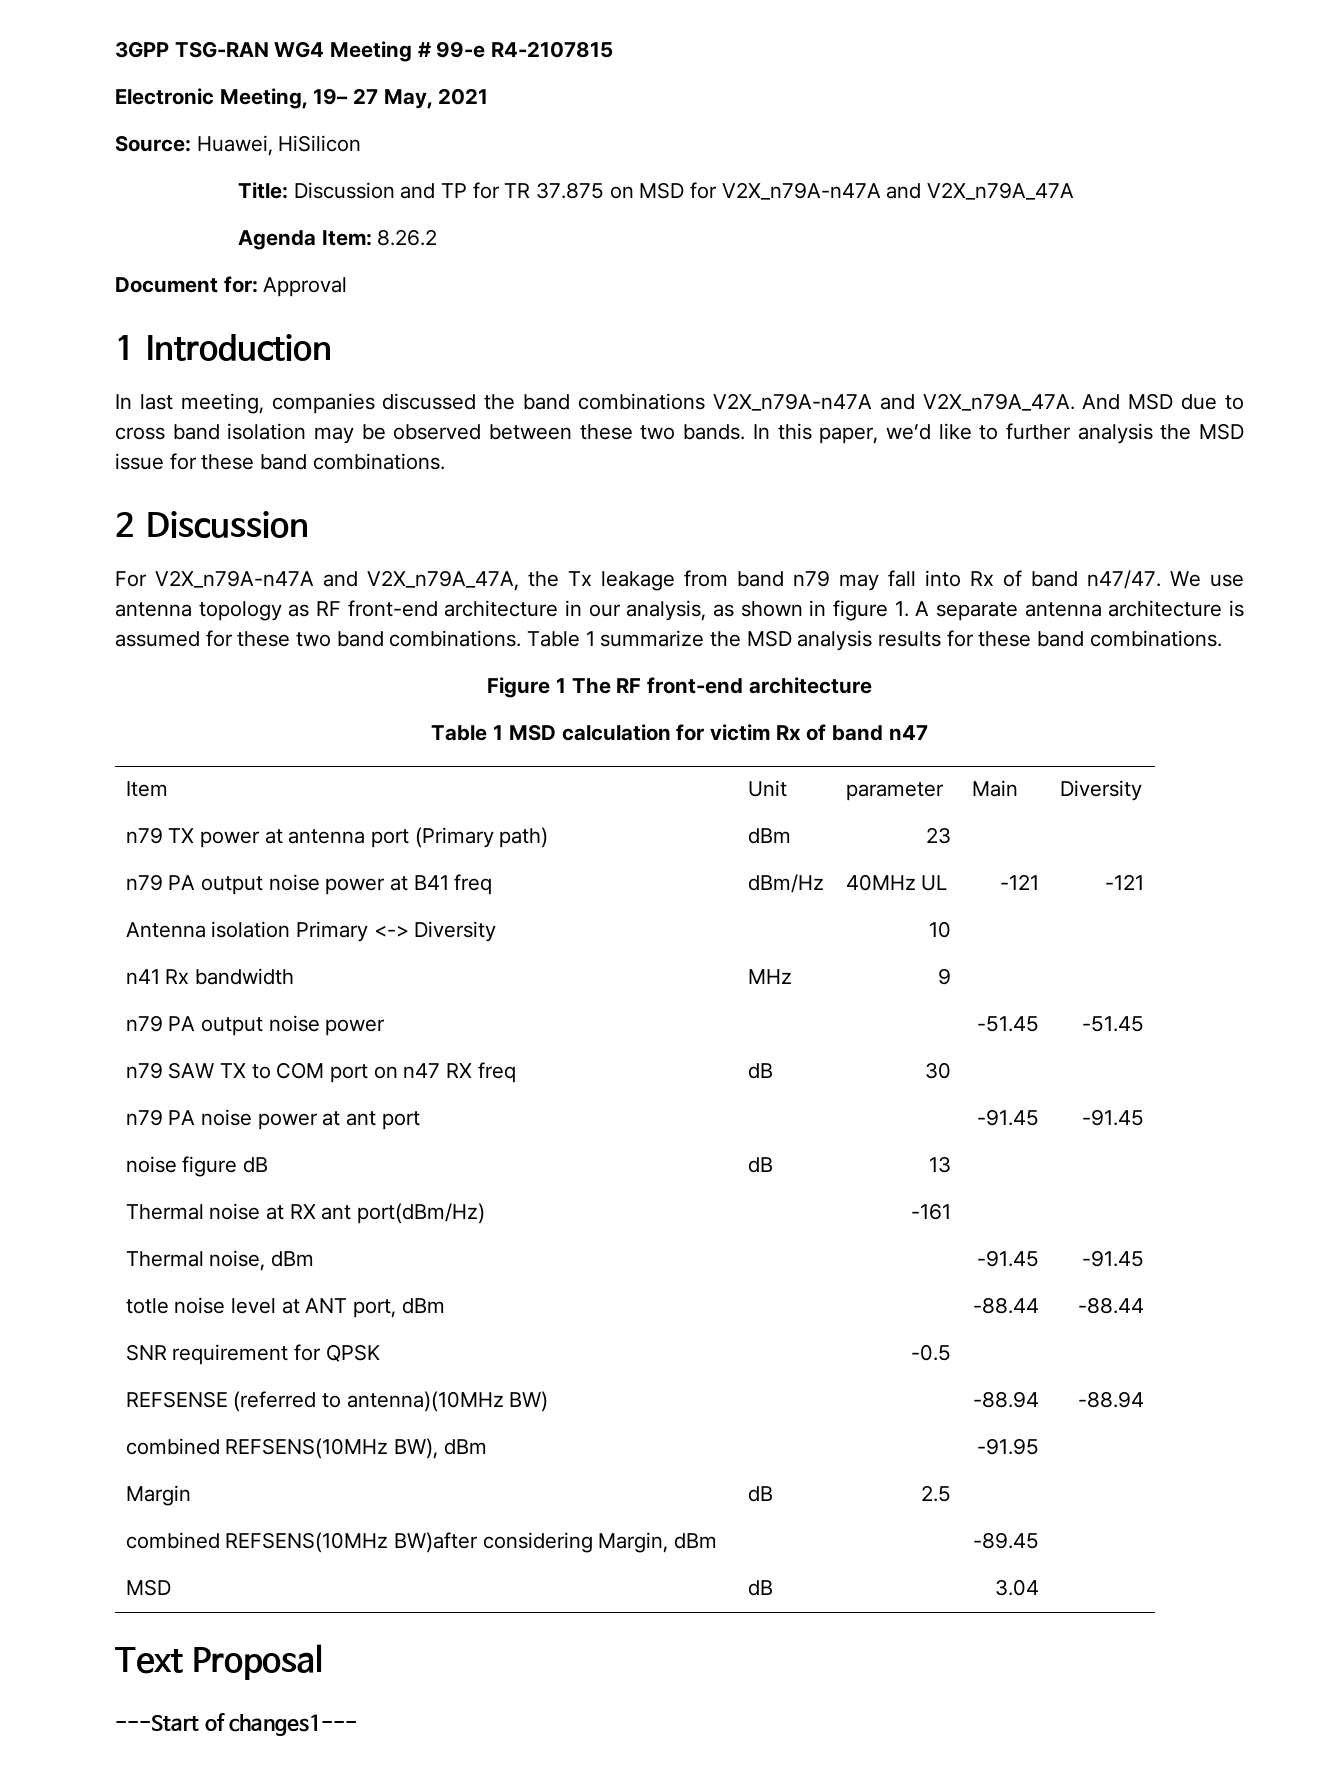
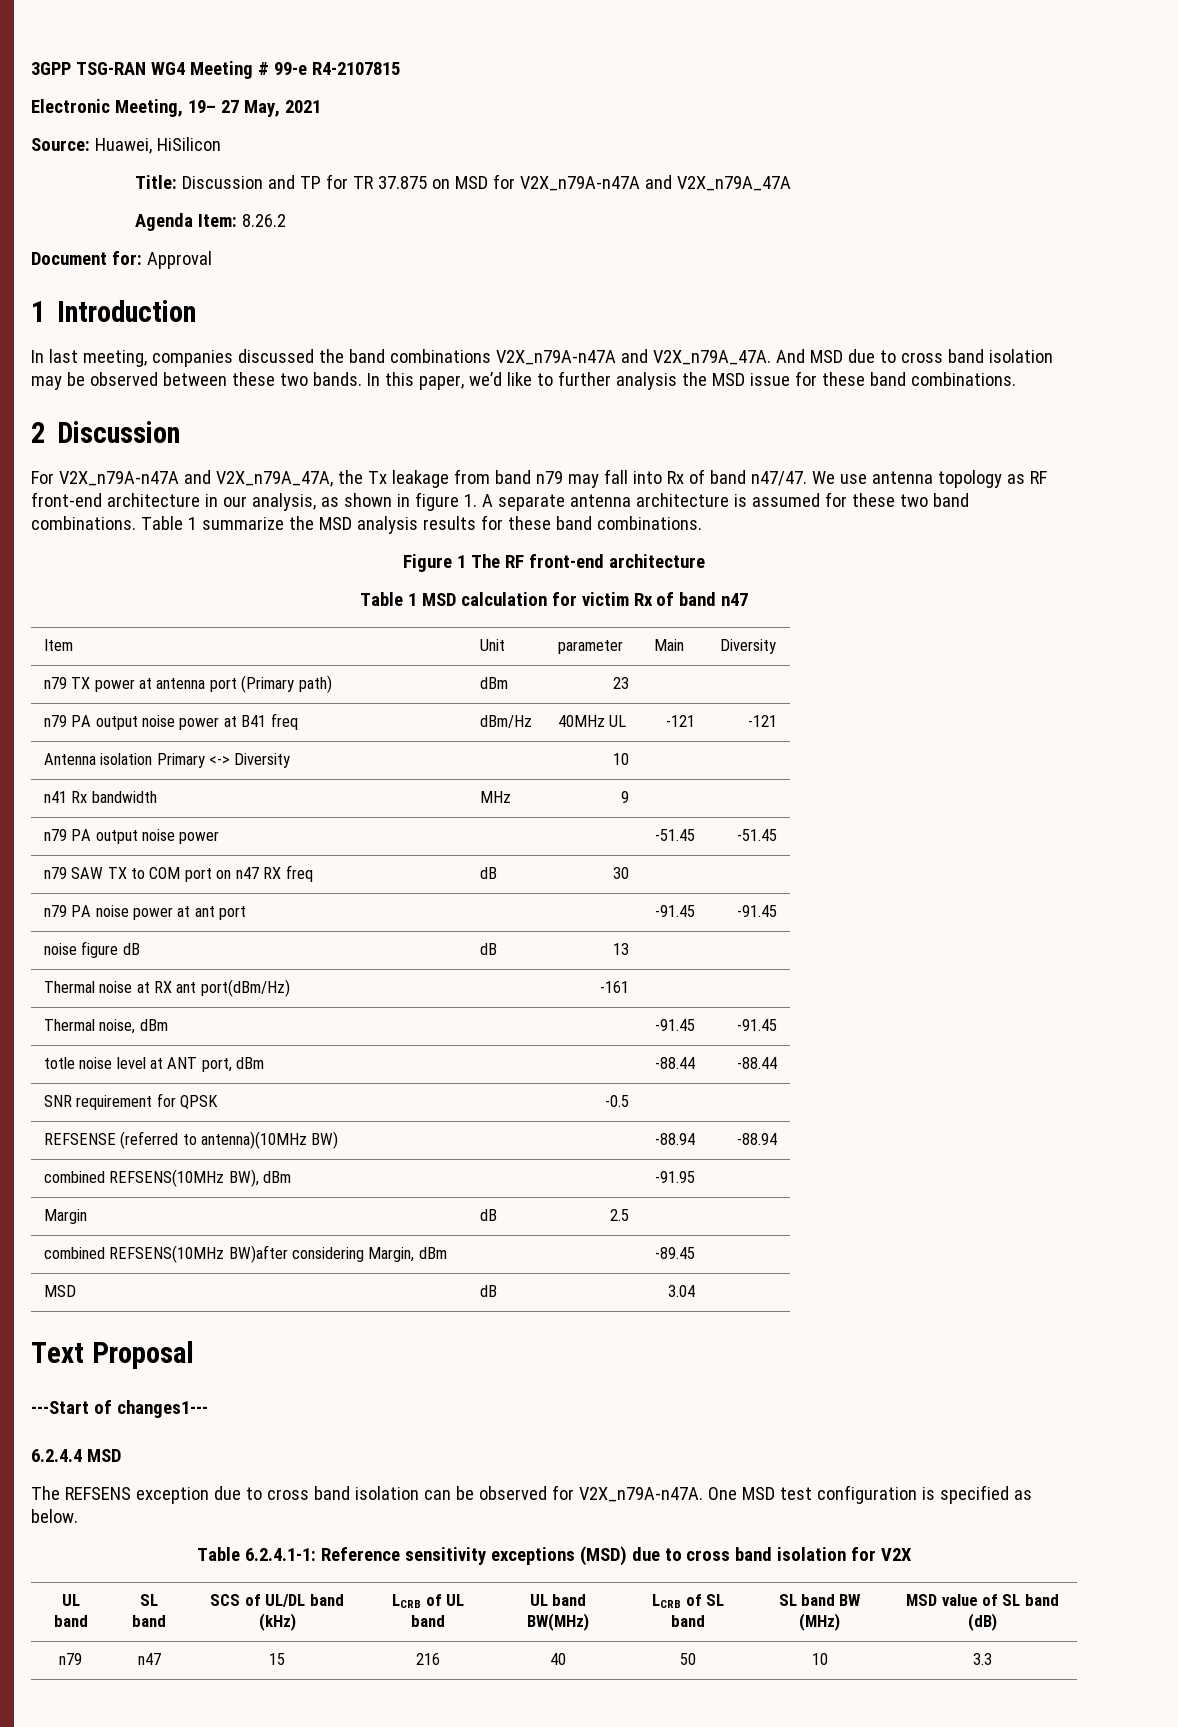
+ 6.2.4.4 MSD
+ The REFSENS exception due to cross band isolation can be observed for V2X_n79A-n47A. One MSD test configuration is specified as below.
+ Table 6.2.4.1-1: Reference sensitivity exceptions (MSD) due to cross band isolation for V2X
+ UL band | SL band | SCS of UL/DL band (kHz) | LCRB of UL band | UL band BW(MHz) | LCRB of SL band | SL band BW (MHz) | MSD value of SL band (dB)
+ n79 | n47 | 15 | 216 | 40 | 50 | 10 | 3.3

